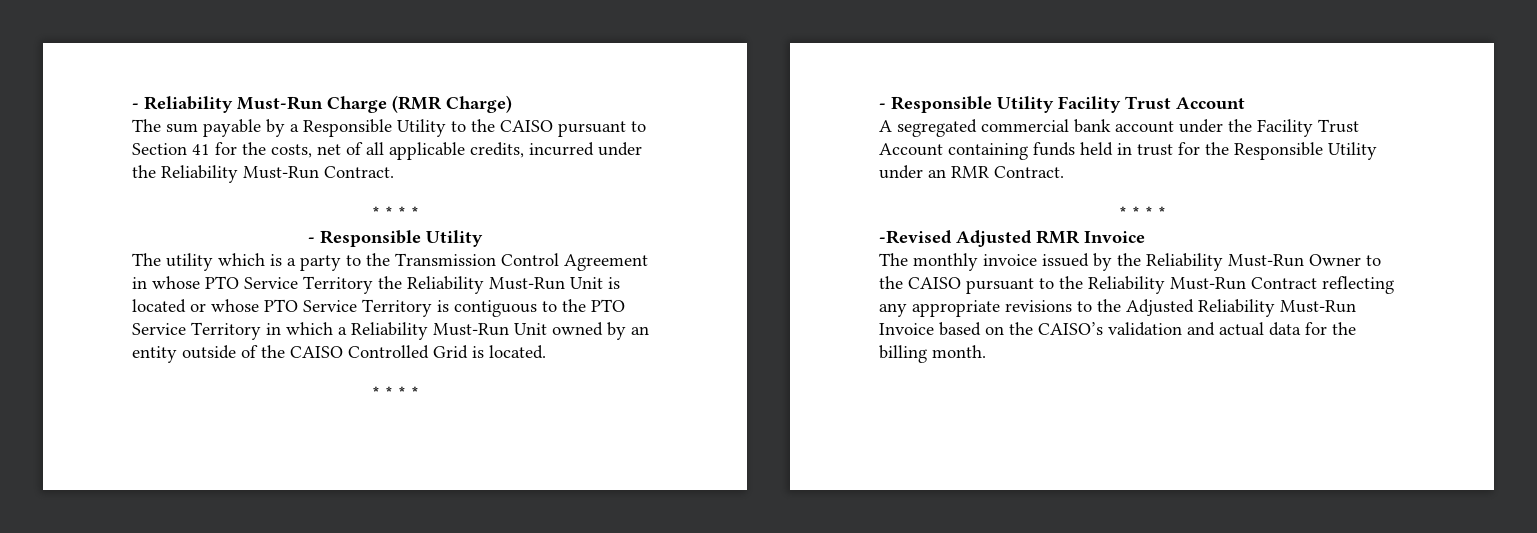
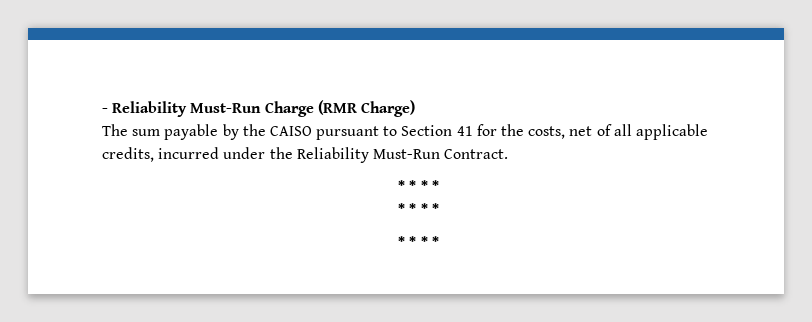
- The sum payable by a Responsible Utility to the CAISO pursuant to Section 41 for the costs, net of all applicable credits, incurred under the Reliability Must-Run Contract.
+ The sum payable by the CAISO pursuant to Section 41 for the costs, net of all applicable credits, incurred under the Reliability Must-Run Contract.
  * * * *
- - Responsible Utility
- The utility which is a party to the Transmission Control Agreement in whose PTO Service Territory the Reliability Must-Run Unit is located or whose PTO Service Territory is contiguous to the PTO Service Territory in which a Reliability Must-Run Unit owned by an entity outside of the CAISO Controlled Grid is located.
  * * * *
- - Responsible Utility Facility Trust Account
- A segregated commercial bank account under the Facility Trust Account containing funds held in trust for the Responsible Utility under an RMR Contract.
  * * * *
- -Revised Adjusted RMR Invoice
- The monthly invoice issued by the Reliability Must-Run Owner to the CAISO pursuant to the Reliability Must-Run Contract reflecting any appropriate revisions to the Adjusted Reliability Must-Run Invoice based on the CAISO’s validation and actual data for the billing month.

